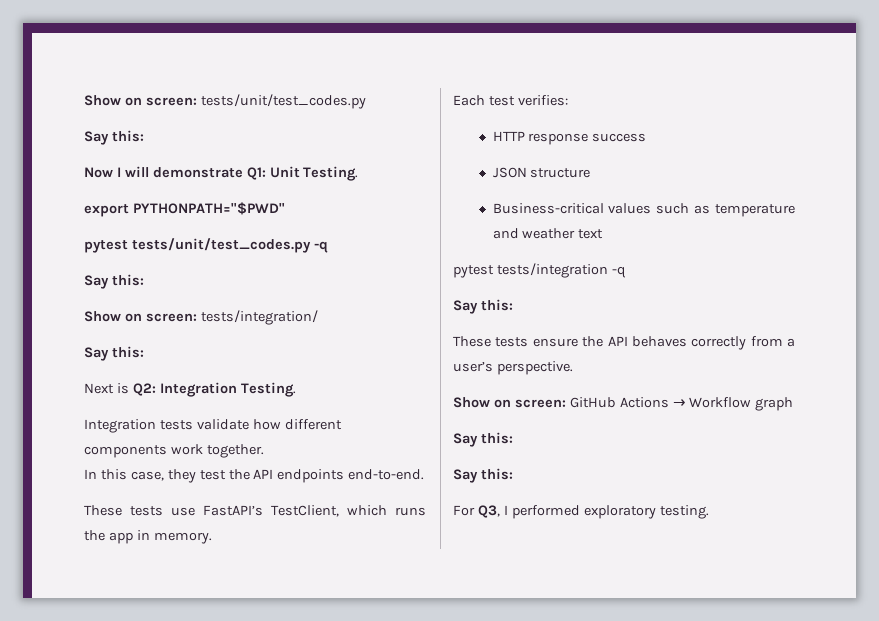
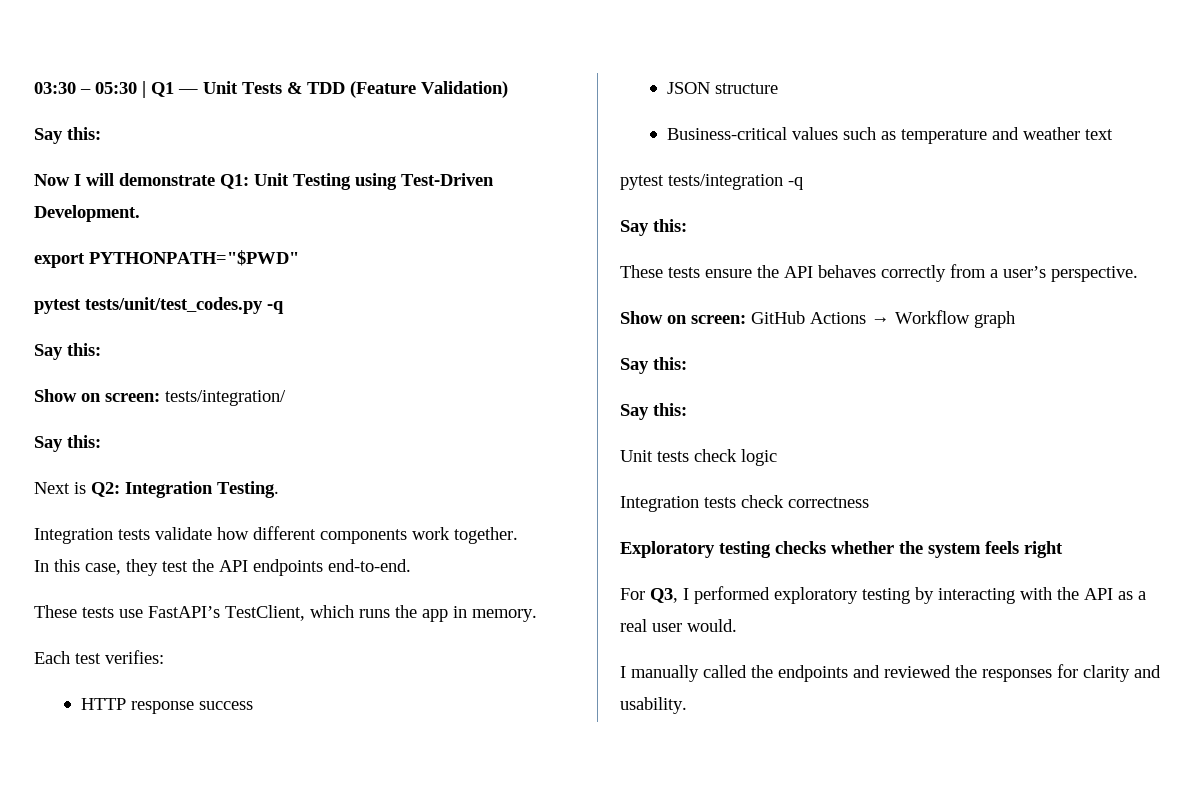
- Show on screen: tests/unit/test_codes.py
+ 03:30 – 05:30 | Q1 — Unit Tests & TDD (Feature Validation)
- Now I will demonstrate Q1: Unit Testing.
+ Now I will demonstrate Q1: Unit Testing using Test-Driven Development.
+ Unit tests check logic
+ Integration tests check correctness
+ Exploratory testing checks whether the system feels right
- For Q3, I performed exploratory testing.
+ For Q3, I performed exploratory testing by interacting with the API as a real user would.
+ I manually called the endpoints and reviewed the responses for clarity and usability.

